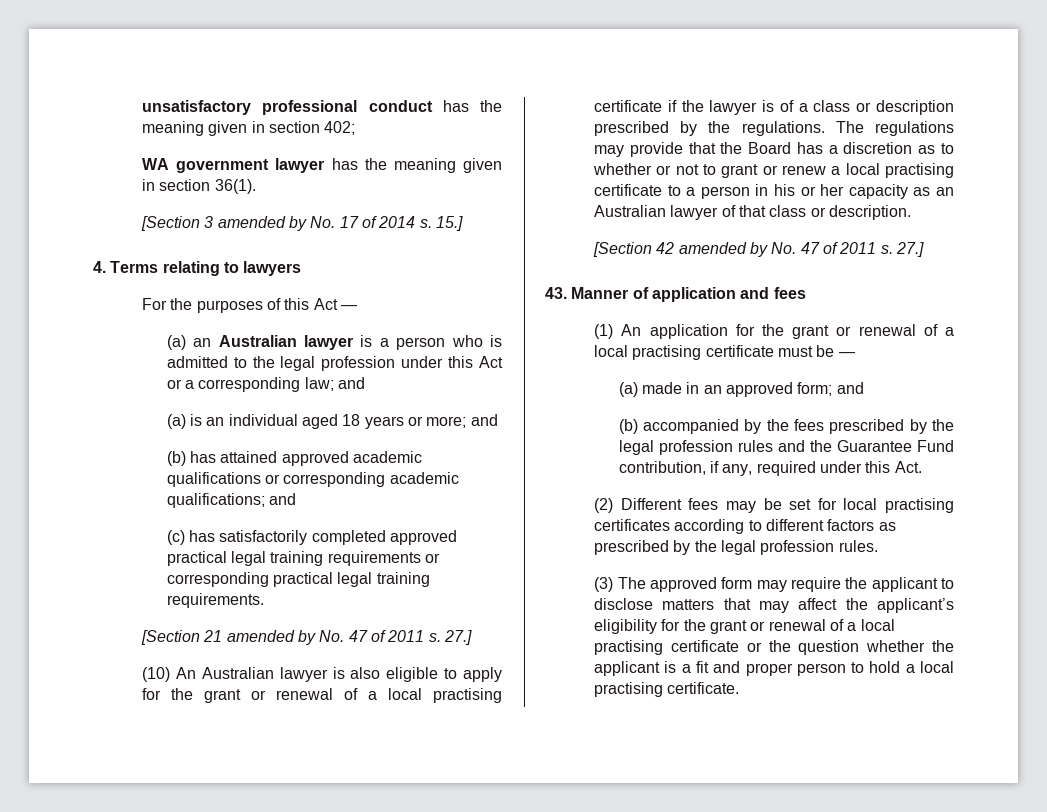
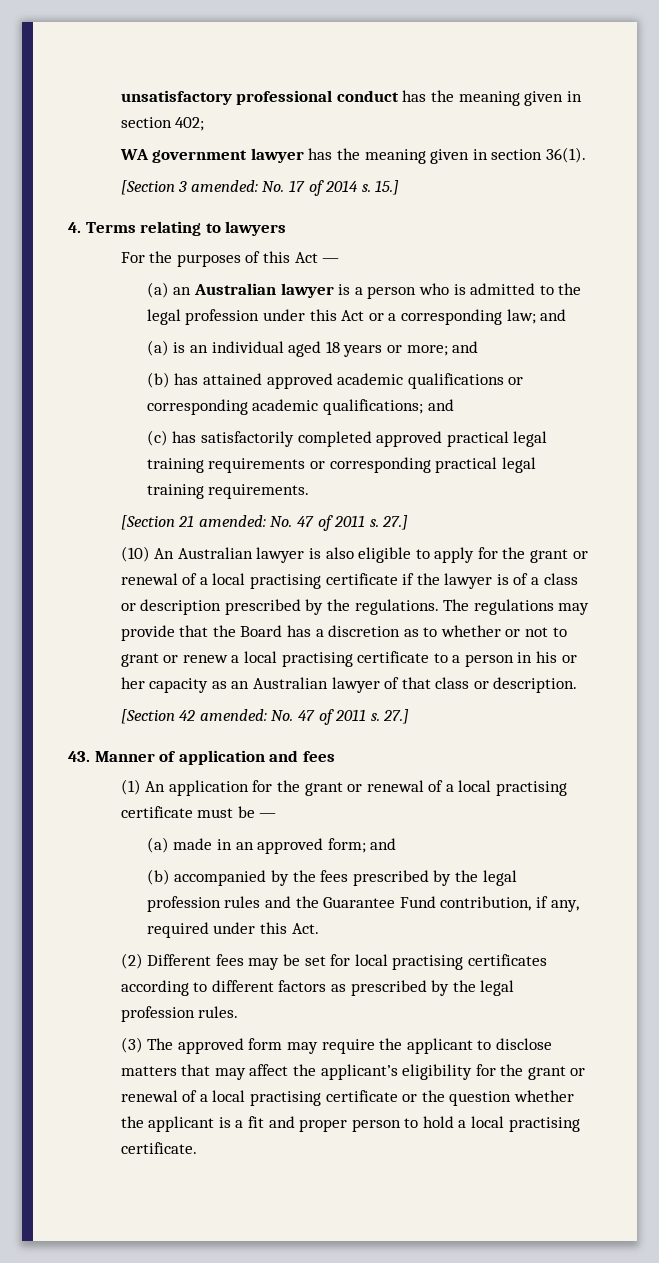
- [Section 3 amended by No. 17 of 2014 s.
+ [Section 3 amended: No. 17 of 2014 s.
- [Section 21 amended by No. 47 of 2011 s.
+ [Section 21 amended: No. 47 of 2011 s.
- [Section 42 amended by No. 47 of 2011 s.
+ [Section 42 amended: No. 47 of 2011 s.

